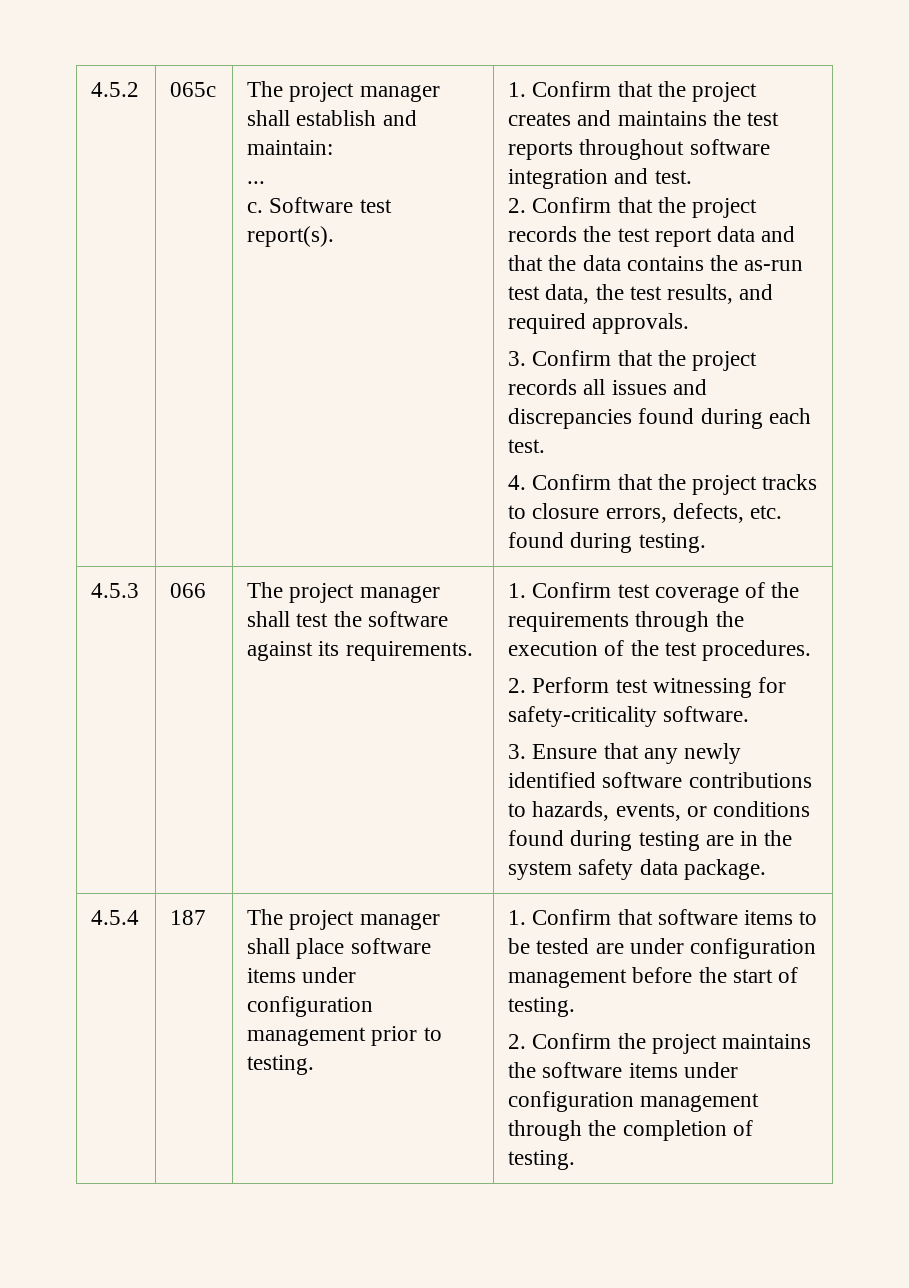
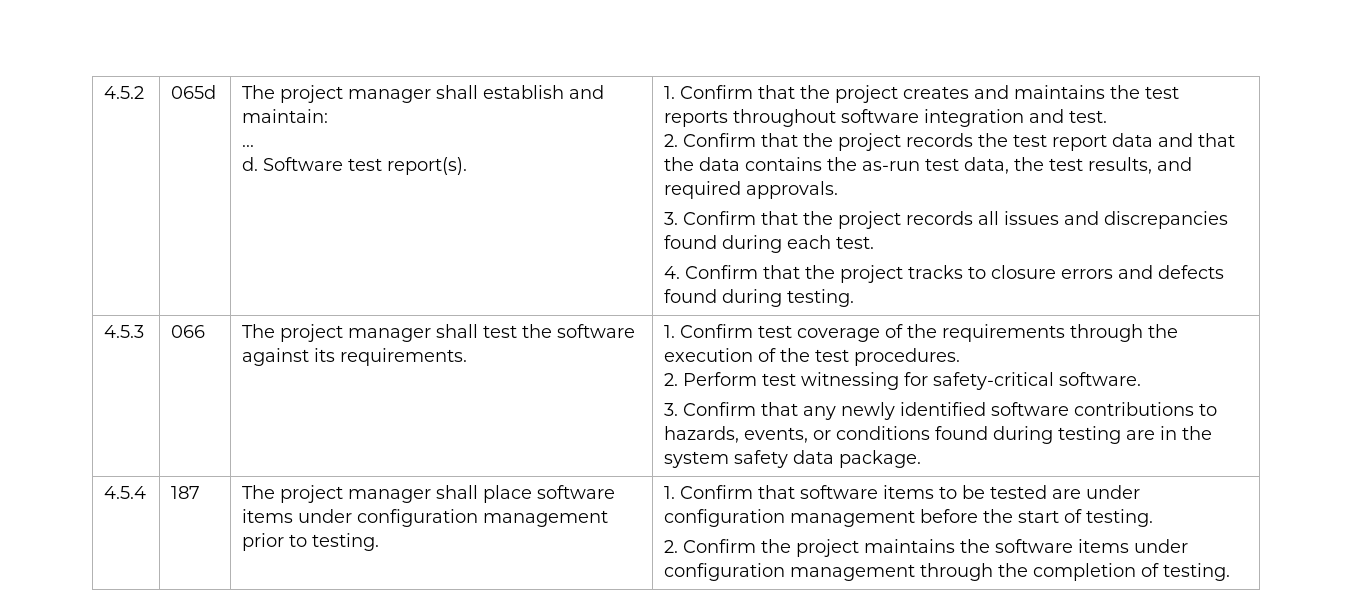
- 065c
+ 065d
- c.
+ d.
- 4. Confirm that the project tracks to closure errors, defects, etc. found during testing.
+ 4. Confirm that the project tracks to closure errors and defects found during testing.
- 2. Perform test witnessing for safety-criticality software.
+ 2. Perform test witnessing for safety-critical software.
- 3. Ensure that any newly identified software contributions to hazards, events, or conditions found during testing are in the system safety data package.
+ 3. Confirm that any newly identified software contributions to hazards, events, or conditions found during testing are in the system safety data package.

